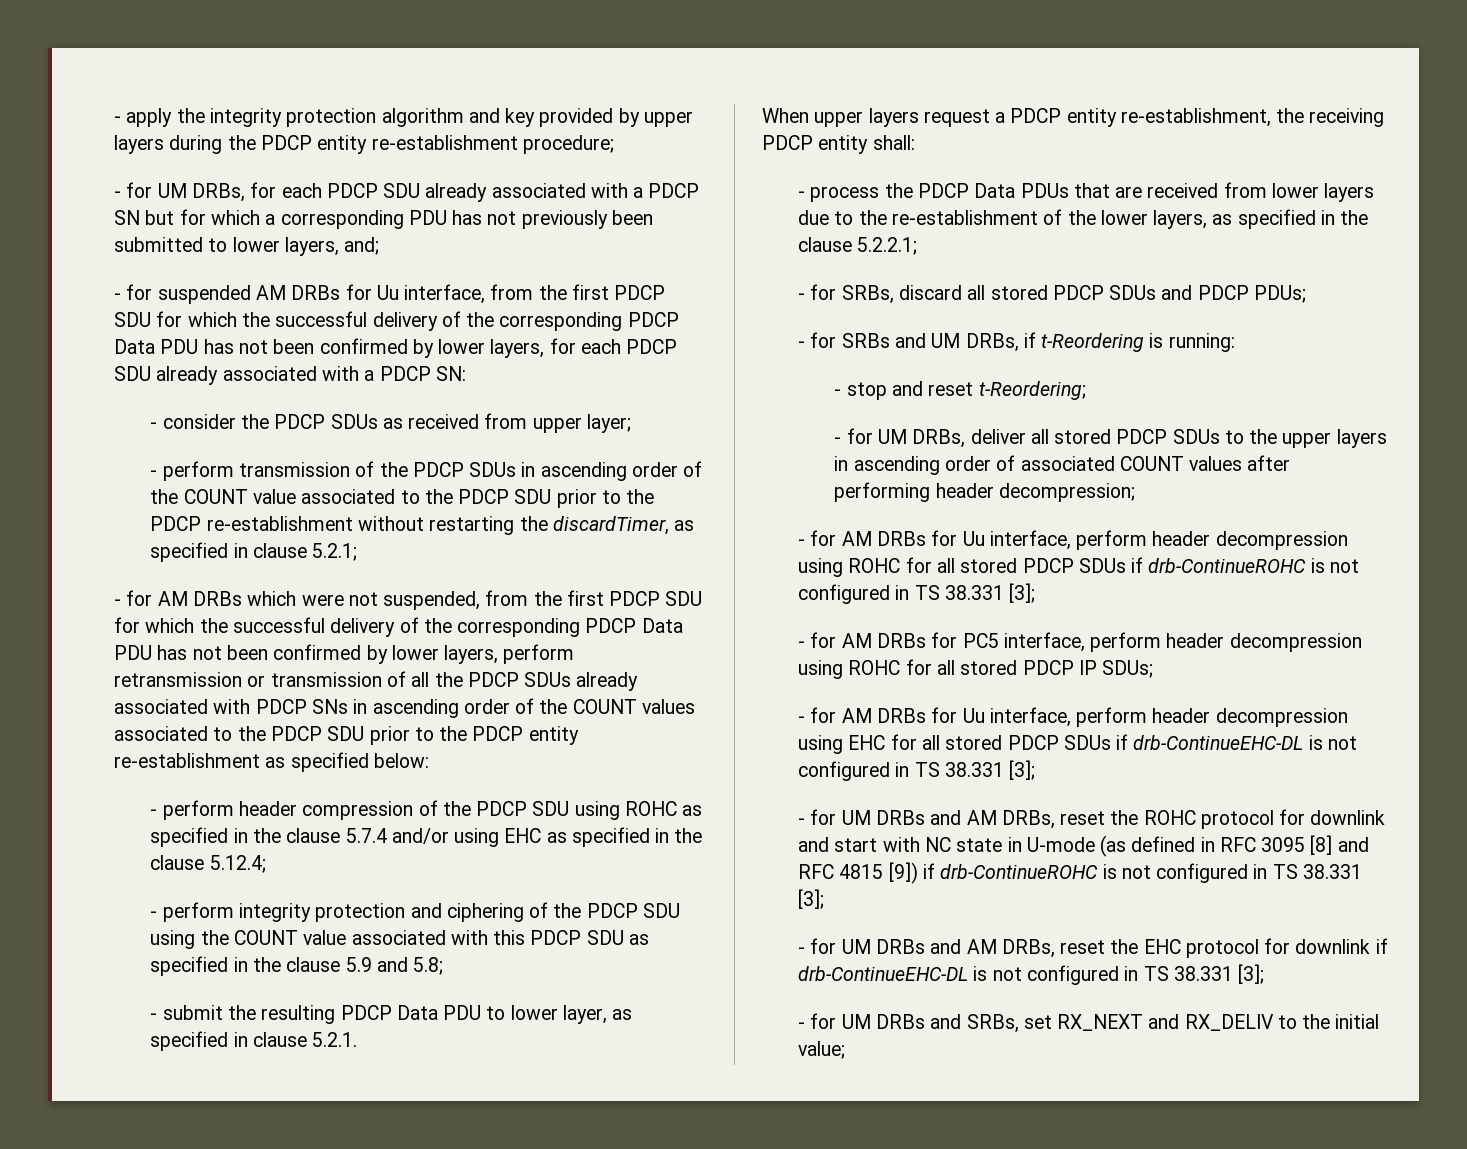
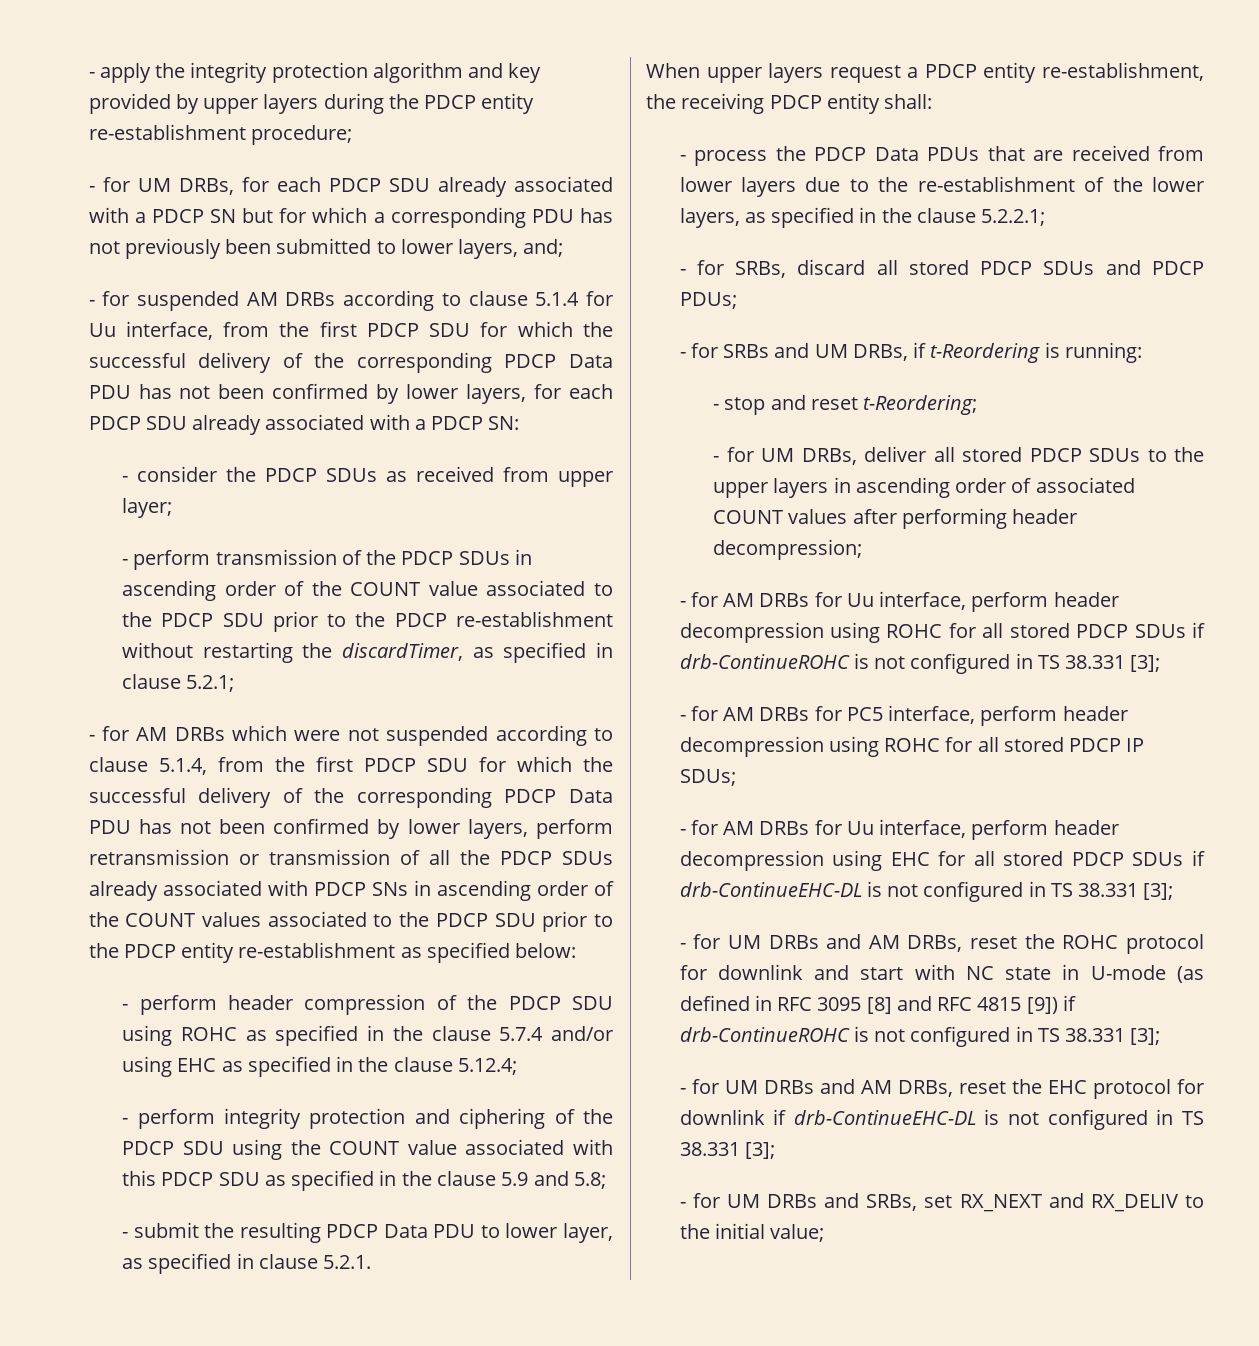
- - for suspended AM DRBs for Uu interface, from the first PDCP SDU for which the successful delivery of the corresponding PDCP Data PDU has not been confirmed by lower layers, for each PDCP SDU already associated with a PDCP SN:
+ - for suspended AM DRBs according to clause 5.1.4 for Uu interface, from the first PDCP SDU for which the successful delivery of the corresponding PDCP Data PDU has not been confirmed by lower layers, for each PDCP SDU already associated with a PDCP SN:
- - for AM DRBs which were not suspended, from the first PDCP SDU for which the successful delivery of the corresponding PDCP Data PDU has not been confirmed by lower layers, perform retransmission or transmission of all the PDCP SDUs already associated with PDCP SNs in ascending order of the COUNT values associated to the PDCP SDU prior to the PDCP entity re-establishment as specified below:
+ - for AM DRBs which were not suspended according to clause 5.1.4, from the first PDCP SDU for which the successful delivery of the corresponding PDCP Data PDU has not been confirmed by lower layers, perform retransmission or transmission of all the PDCP SDUs already associated with PDCP SNs in ascending order of the COUNT values associated to the PDCP SDU prior to the PDCP entity re-establishment as specified below:

